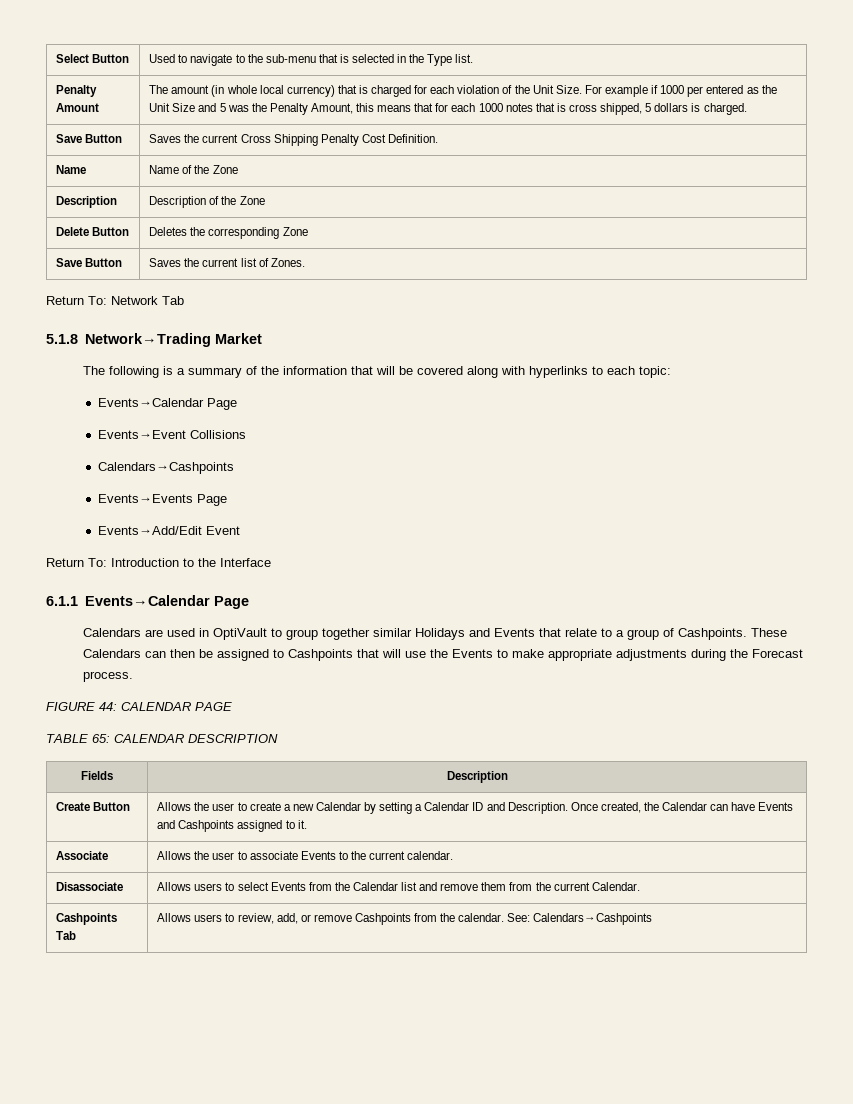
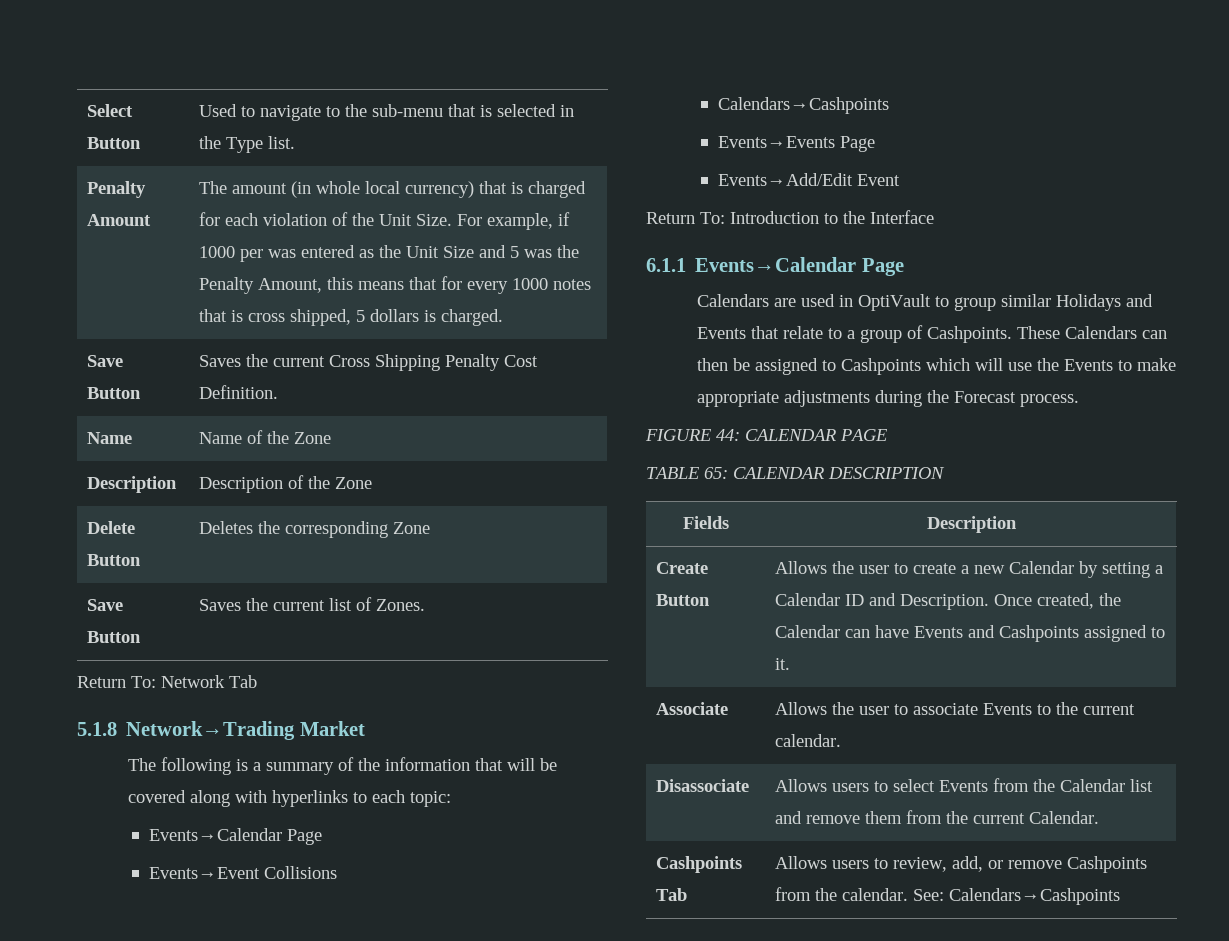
- For example if 1000 per entered as the Unit Size and 5 was the Penalty Amount, this means that for each 1000 notes that is cross shipped, 5 dollars is charged.
+ For example, if 1000 per was entered as the Unit Size and 5 was the Penalty Amount, this means that for every 1000 notes that is cross shipped, 5 dollars is charged.
- Calendars are used in OptiVault to group together similar Holidays and Events that relate to a group of Cashpoints.
+ Calendars are used in OptiVault to group similar Holidays and Events that relate to a group of Cashpoints.
- These Calendars can then be assigned to Cashpoints that will use the Events to make appropriate adjustments during the Forecast process.
+ These Calendars can then be assigned to Cashpoints which will use the Events to make appropriate adjustments during the Forecast process.

